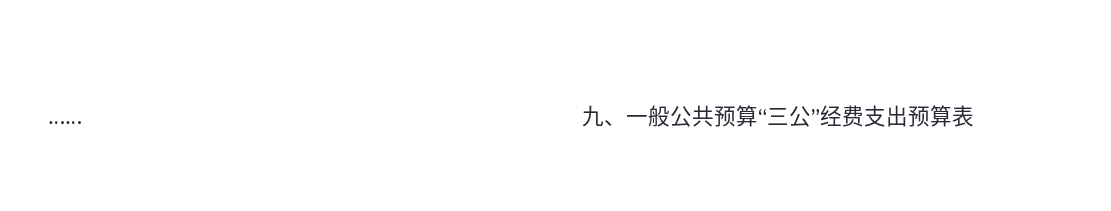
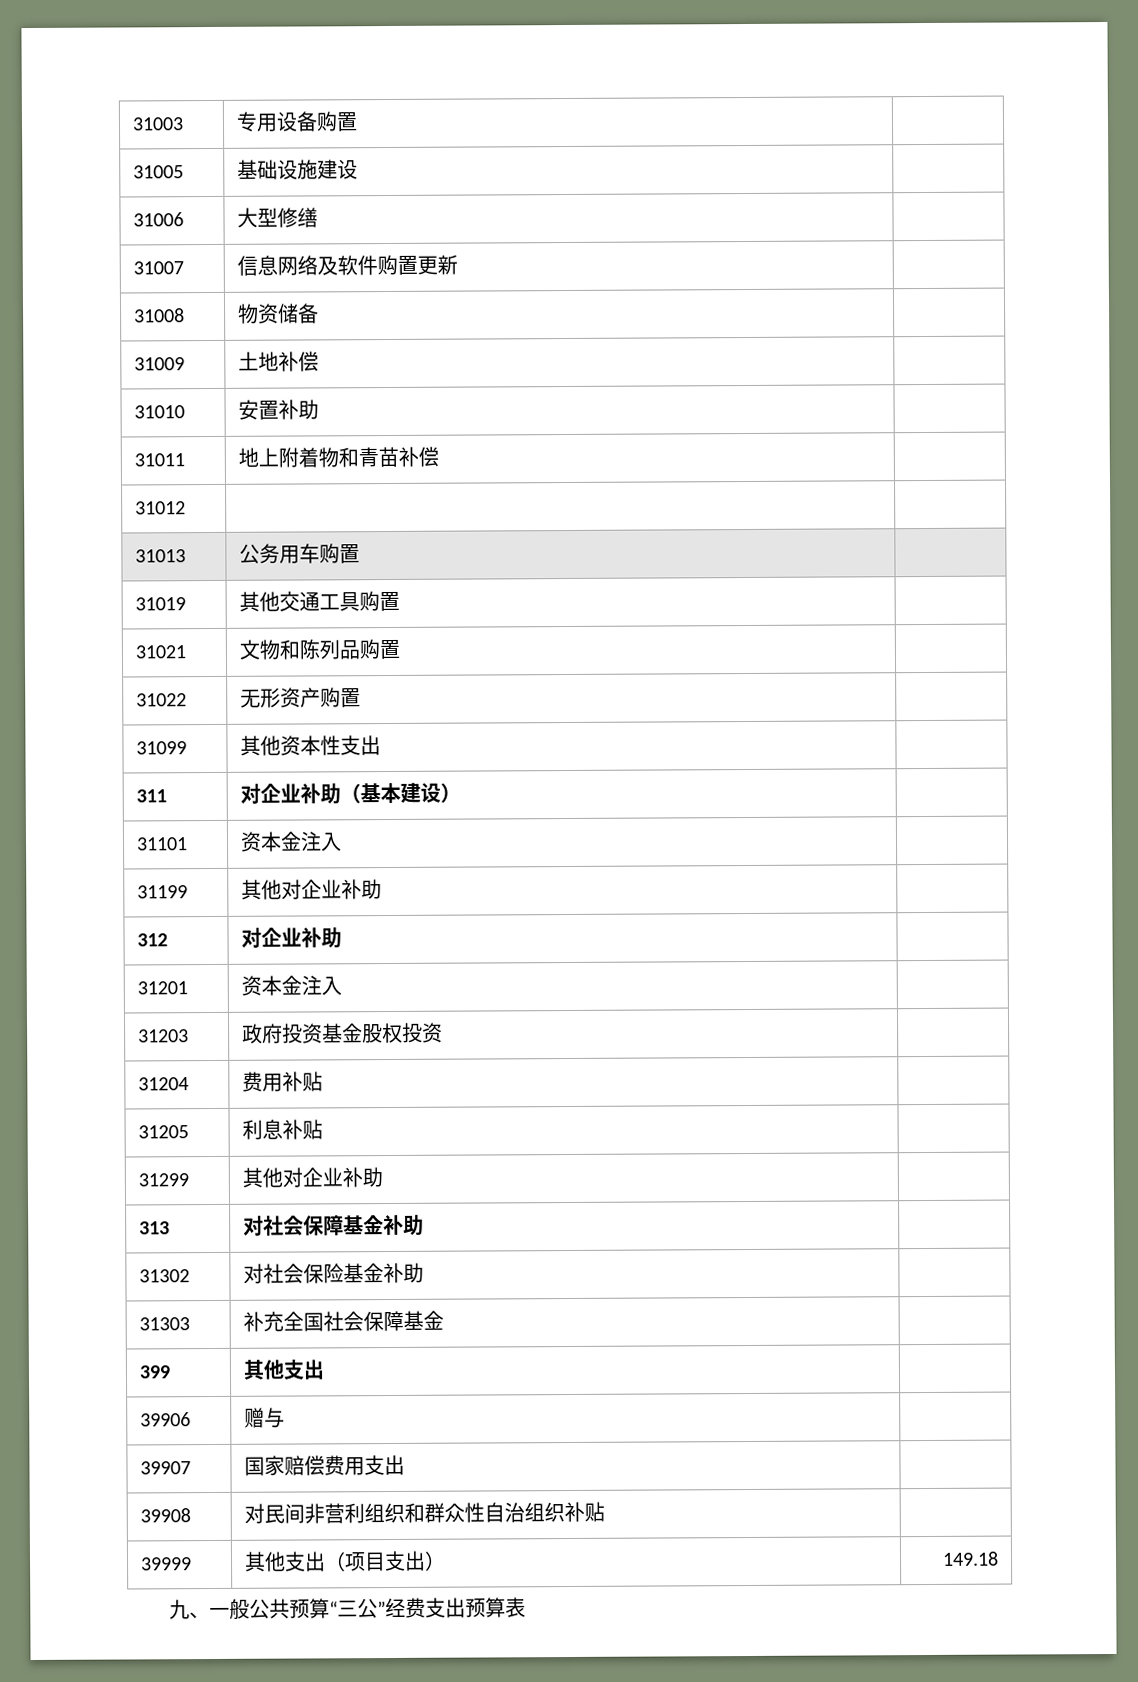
- ……
+ 31003 | 专用设备购置 |
+ 31005 | 基础设施建设 |
+ 31006 | 大型修缮 |
+ 31007 | 信息网络及软件购置更新 |
+ 31008 | 物资储备 |
+ 31009 | 土地补偿 |
+ 31010 | 安置补助 |
+ 31011 | 地上附着物和青苗补偿 |
+ 31012 | |
+ 31013 | 公务用车购置 |
+ 31019 | 其他交通工具购置 |
+ 31021 | 文物和陈列品购置 |
+ 31022 | 无形资产购置 |
+ 31099 | 其他资本性支出 |
+ 311 | 对企业补助（基本建设） |
+ 31101 | 资本金注入 |
+ 31199 | 其他对企业补助 |
+ 312 | 对企业补助 |
+ 31201 | 资本金注入 |
+ 31203 | 政府投资基金股权投资 |
+ 31204 | 费用补贴 |
+ 31205 | 利息补贴 |
+ 31299 | 其他对企业补助 |
+ 313 | 对社会保障基金补助 |
+ 31302 | 对社会保险基金补助 |
+ 31303 | 补充全国社会保障基金 |
+ 399 | 其他支出 |
+ 39906 | 赠与 |
+ 39907 | 国家赔偿费用支出 |
+ 39908 | 对民间非营利组织和群众性自治组织补贴 |
+ 39999 | 其他支出（项目支出） | 149.18

